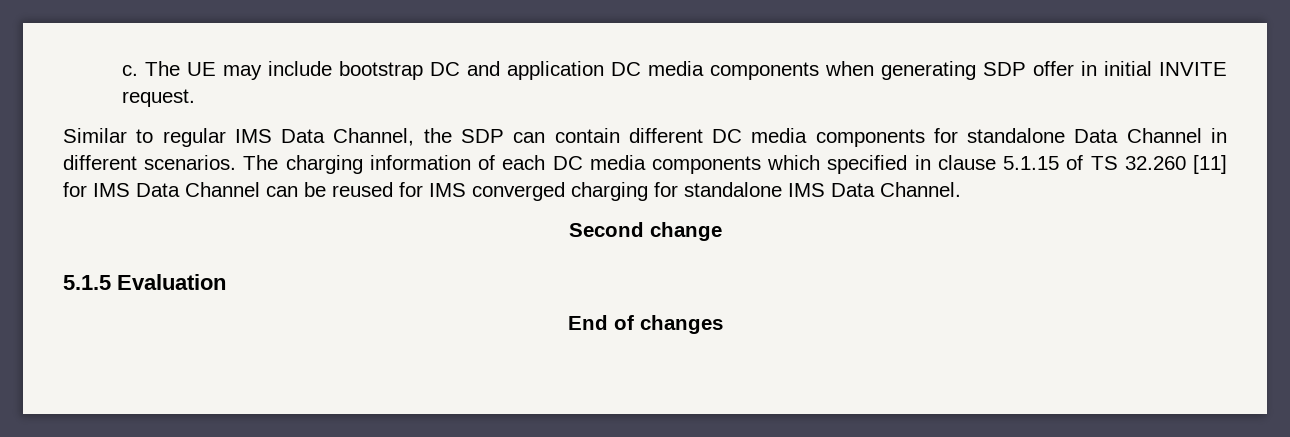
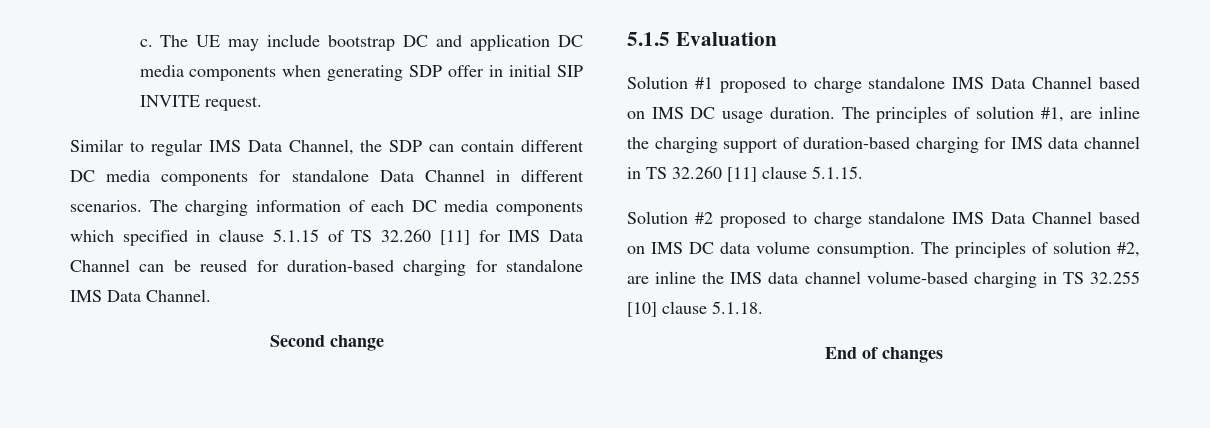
- The UE may include bootstrap DC and application DC media components when generating SDP offer in initial INVITE request.
+ The UE may include bootstrap DC and application DC media components when generating SDP offer in initial SIP INVITE request.
- The charging information of each DC media components which specified in clause 5.1.15 of TS 32.260 [11] for IMS Data Channel can be reused for IMS converged charging for standalone IMS Data Channel.
+ The charging information of each DC media components which specified in clause 5.1.15 of TS 32.260 [11] for IMS Data Channel can be reused for duration-based charging for standalone IMS Data Channel.
+ Solution #1 proposed to charge standalone IMS Data Channel based on IMS DC usage duration. The principles of solution #1, are inline the charging support of duration-based charging for IMS data channel in TS 32.260 [11] clause 5.1.15.
+ Solution #2 proposed to charge standalone IMS Data Channel based on IMS DC data volume consumption. The principles of solution #2, are inline the IMS data channel volume-based charging in TS 32.255 [10] clause 5.1.18.

